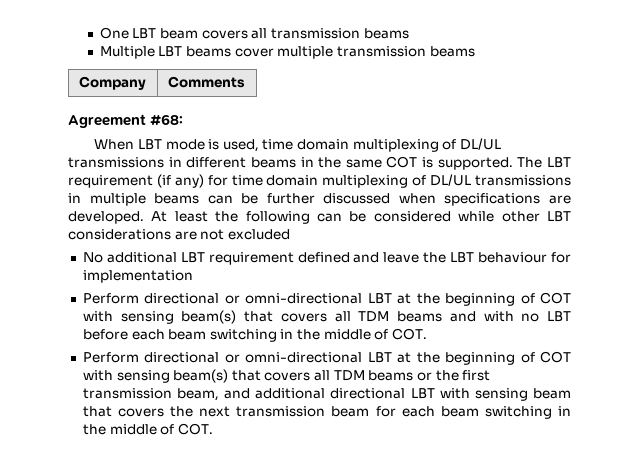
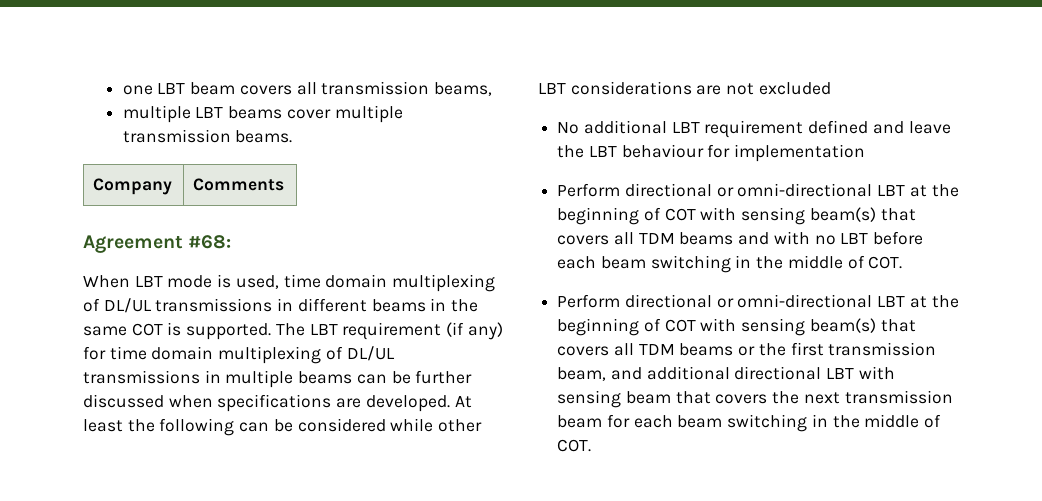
- One LBT beam covers all transmission beams
- Multiple LBT beams cover multiple transmission beams
+ one LBT beam covers all transmission beams,
+ multiple LBT beams cover multiple transmission beams.

